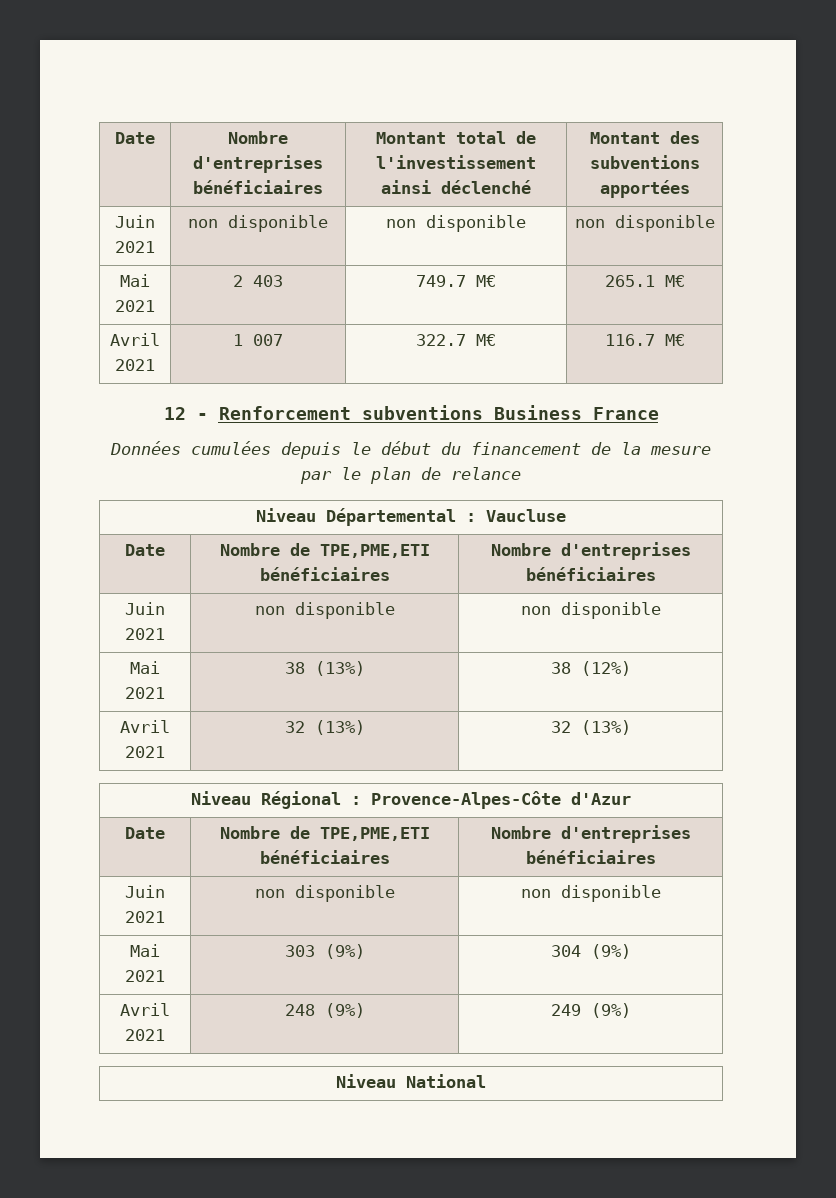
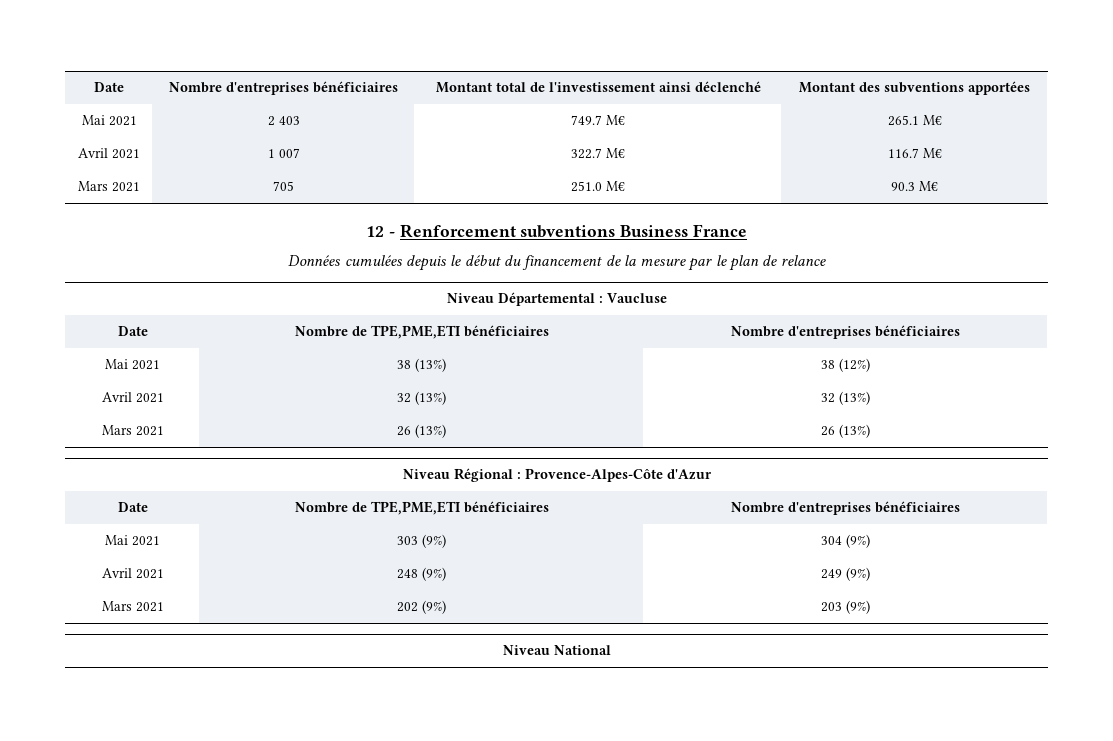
- Juin 2021 | non disponible | non disponible | non disponible
+ Mars 2021 | 705 | 251.0 M€ | 90.3 M€
  Niveau Départemental : Vaucluse
  Date | Nombre de TPE,PME,ETI bénéficiaires | Nombre d'entreprises bénéficiaires
- Juin 2021 | non disponible | non disponible
+ Mars 2021 | 26 (13%) | 26 (13%)
  Niveau Régional : Provence-Alpes-Côte d'Azur
  Date | Nombre de TPE,PME,ETI bénéficiaires | Nombre d'entreprises bénéficiaires
- Juin 2021 | non disponible | non disponible
+ Mars 2021 | 202 (9%) | 203 (9%)

